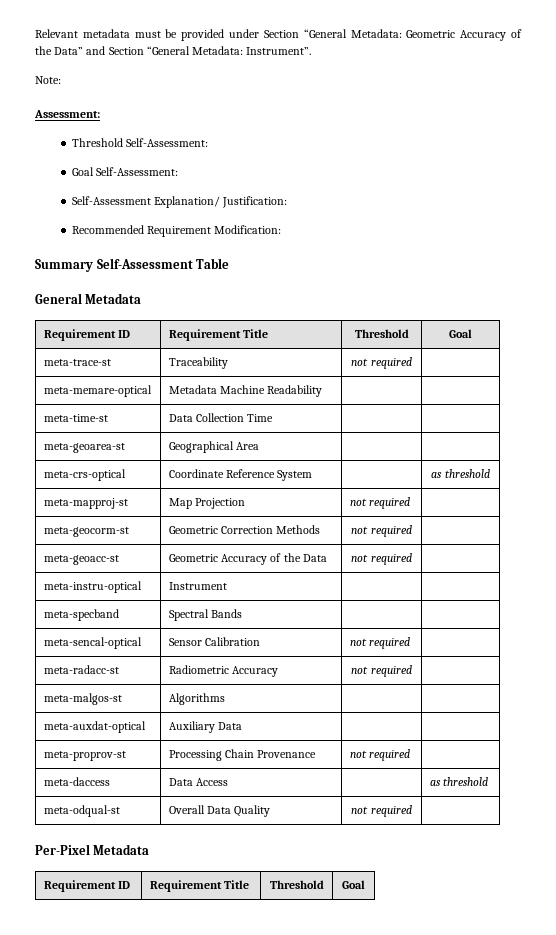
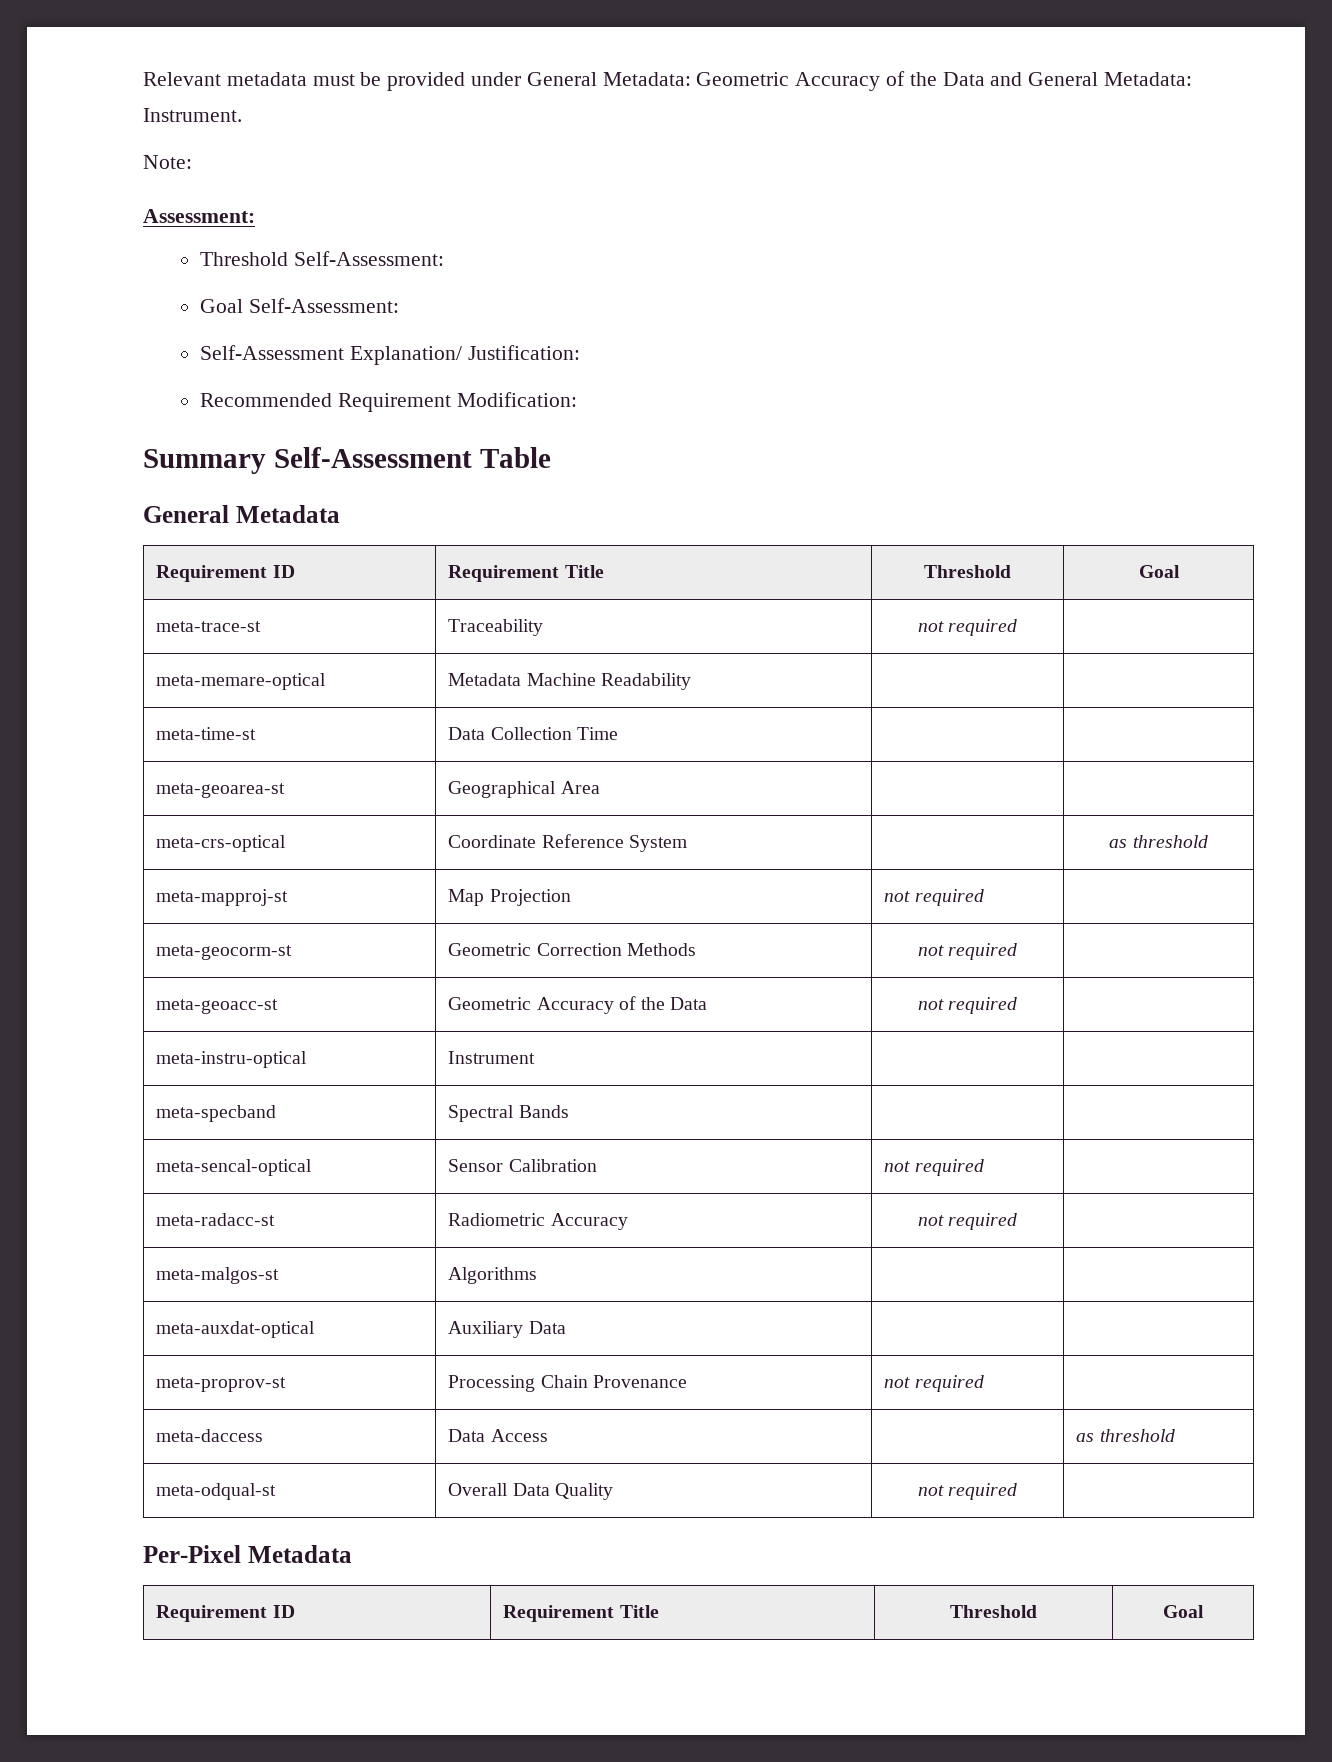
- Relevant metadata must be provided under Section “General Metadata: Geometric Accuracy of the Data” and Section “General Metadata: Instrument”.
+ Relevant metadata must be provided under General Metadata: Geometric Accuracy of the Data and General Metadata: Instrument.

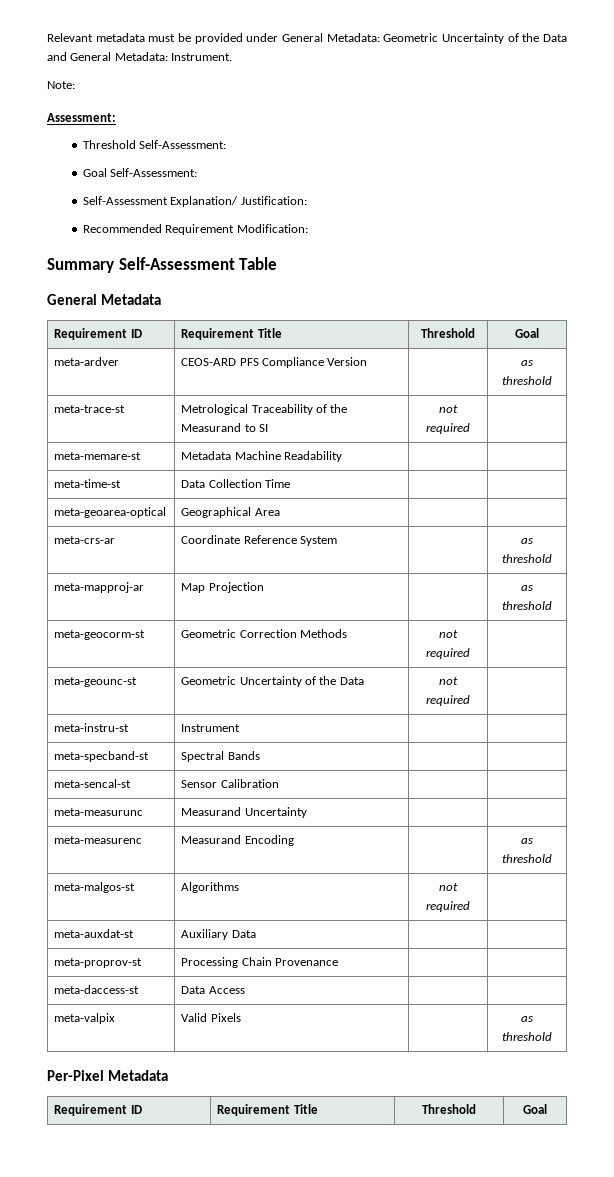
- Relevant metadata must be provided under General Metadata: Geometric Accuracy of the Data and General Metadata: Instrument.
+ Relevant metadata must be provided under General Metadata: Geometric Uncertainty of the Data and General Metadata: Instrument.
+ meta-ardver | CEOS-ARD PFS Compliance Version | | as threshold
- meta-trace-st | Traceability | not required |
- meta-memare-optical | Metadata Machine Readability | |
+ meta-trace-st | Metrological Traceability of the Measurand to SI | not required |
+ meta-memare-st | Metadata Machine Readability | |
- meta-geoarea-st | Geographical Area | |
+ meta-geoarea-optical | Geographical Area | |
- meta-crs-optical | Coordinate Reference System | | as threshold
+ meta-crs-ar | Coordinate Reference System | | as threshold
- meta-mapproj-st | Map Projection | not required |
+ meta-mapproj-ar | Map Projection | | as threshold
- meta-geoacc-st | Geometric Accuracy of the Data | not required |
+ meta-geounc-st | Geometric Uncertainty of the Data | not required |
- meta-instru-optical | Instrument | |
+ meta-instru-st | Instrument | |
- meta-specband | Spectral Bands | |
+ meta-specband-st | Spectral Bands | |
- meta-sencal-optical | Sensor Calibration | not required |
- meta-radacc-st | Radiometric Accuracy | not required |
- meta-malgos-st | Algorithms | |
- meta-auxdat-optical | Auxiliary Data | |
+ meta-sencal-st | Sensor Calibration | |
+ meta-measurunc | Measurand Uncertainty | |
+ meta-measurenc | Measurand Encoding | | as threshold
+ meta-malgos-st | Algorithms | not required |
+ meta-auxdat-st | Auxiliary Data | |
- meta-proprov-st | Processing Chain Provenance | not required |
- meta-daccess | Data Access | | as threshold
- meta-odqual-st | Overall Data Quality | not required |
+ meta-proprov-st | Processing Chain Provenance | |
+ meta-daccess-st | Data Access | |
+ meta-valpix | Valid Pixels | | as threshold

